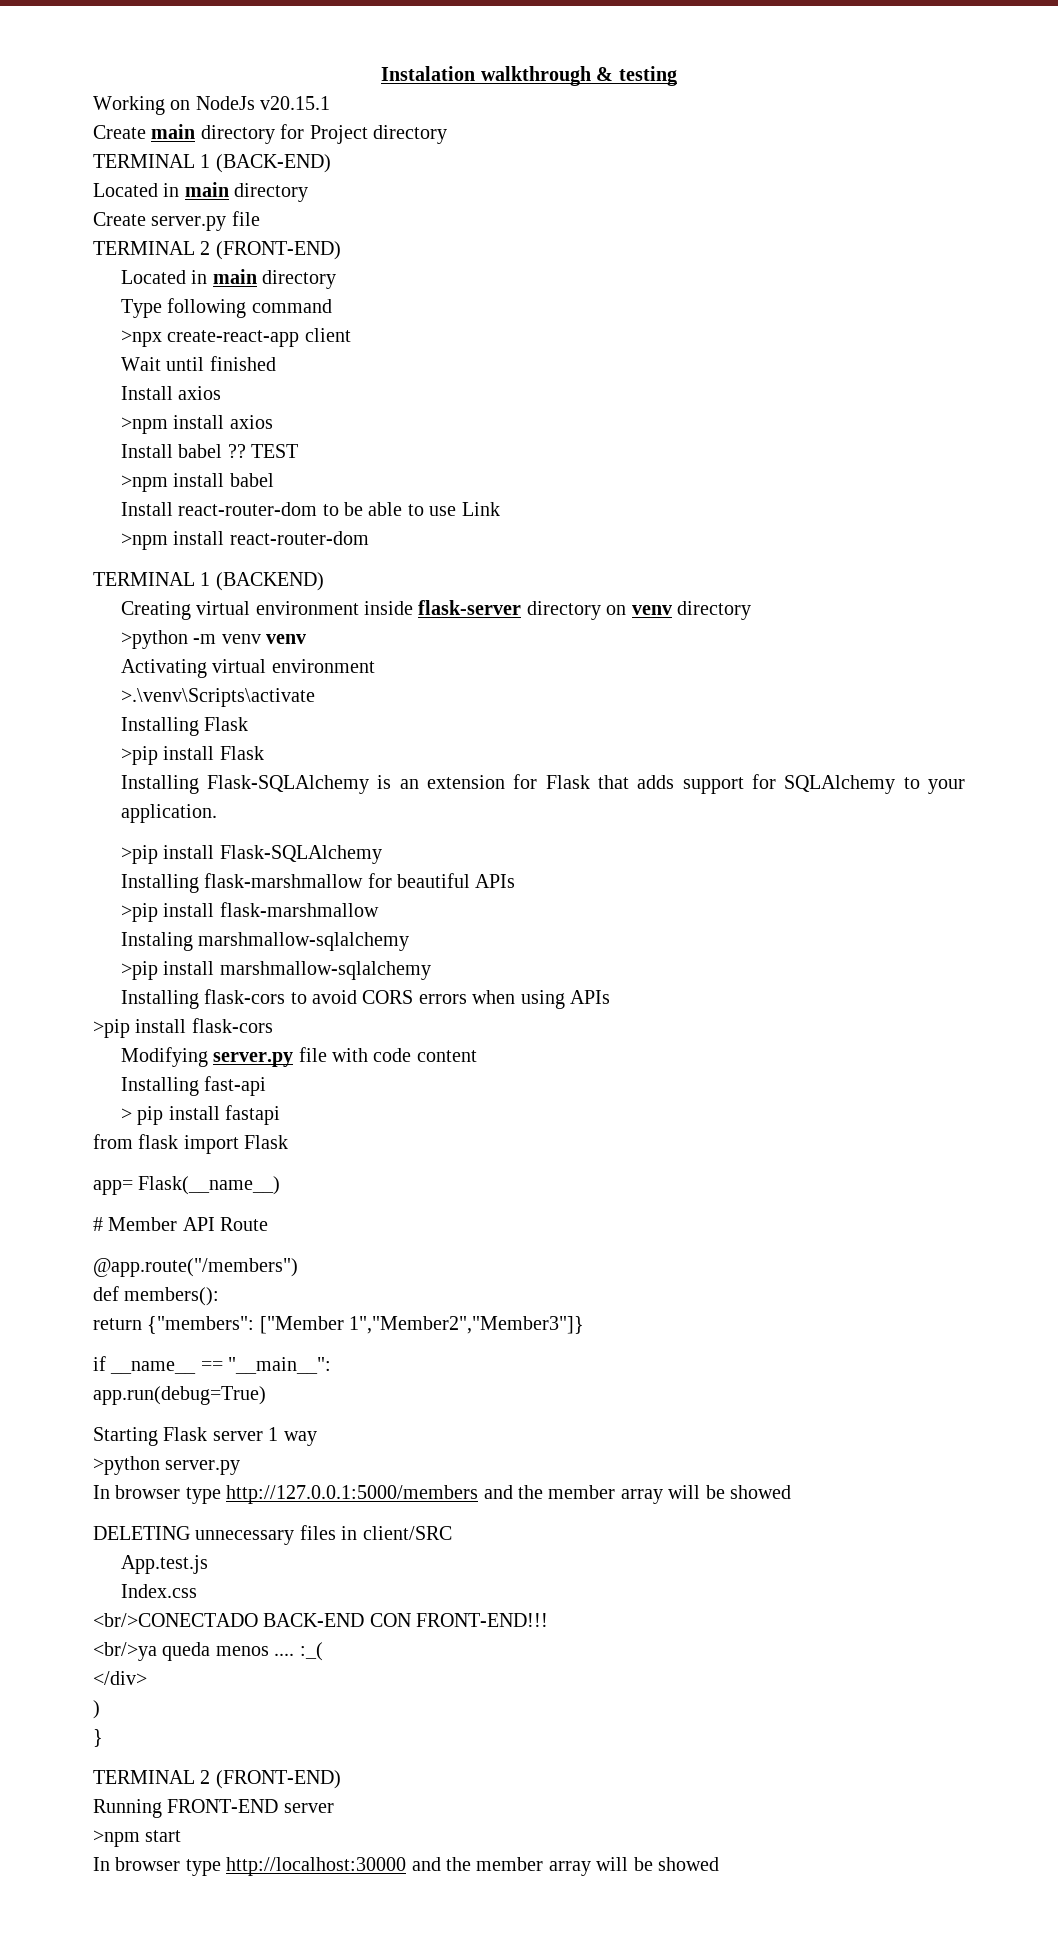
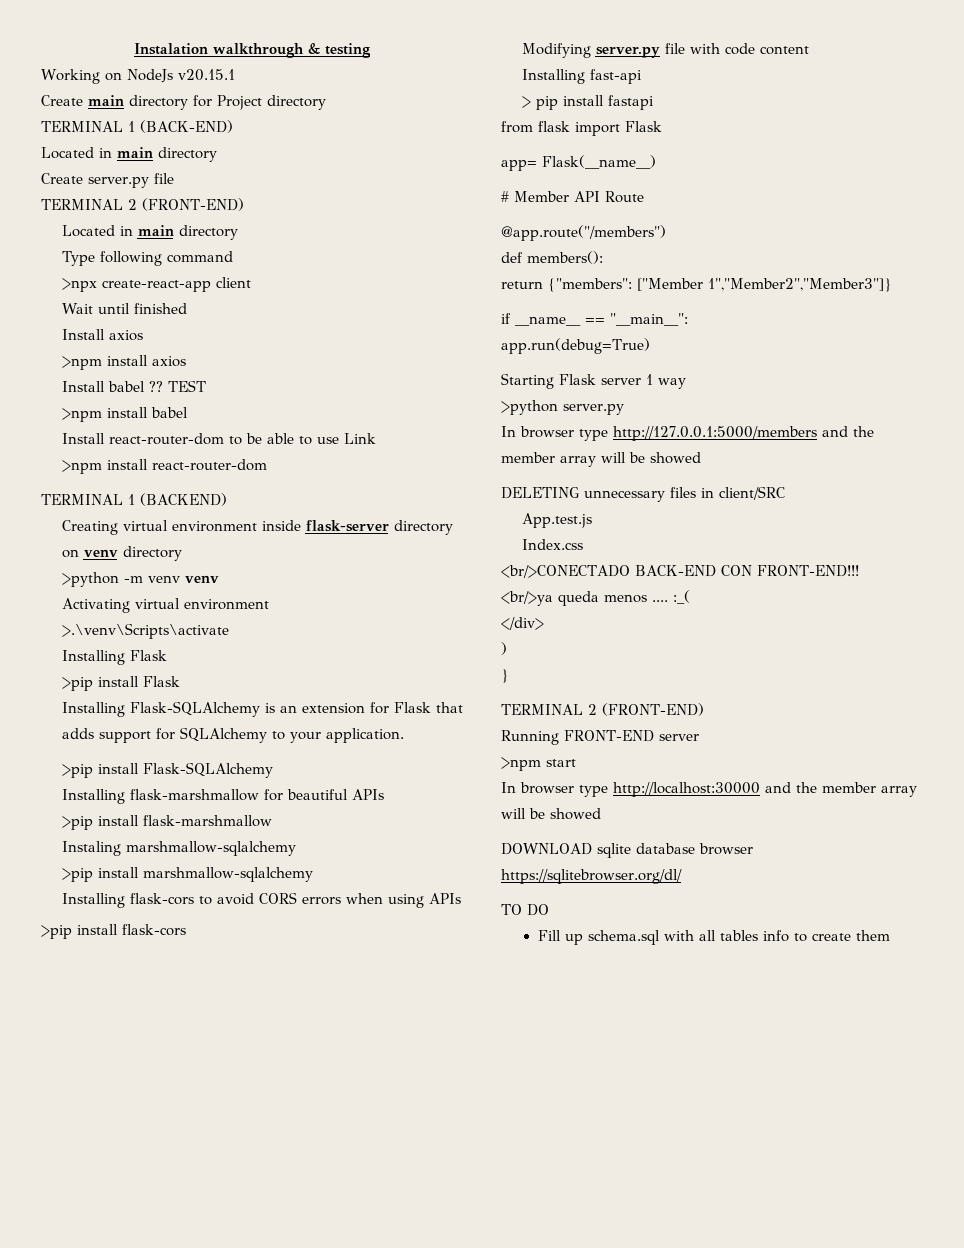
+ DOWNLOAD sqlite database browser https://sqlitebrowser.org/dl/
+ TO DO
+ Fill up schema.sql with all tables info to create them

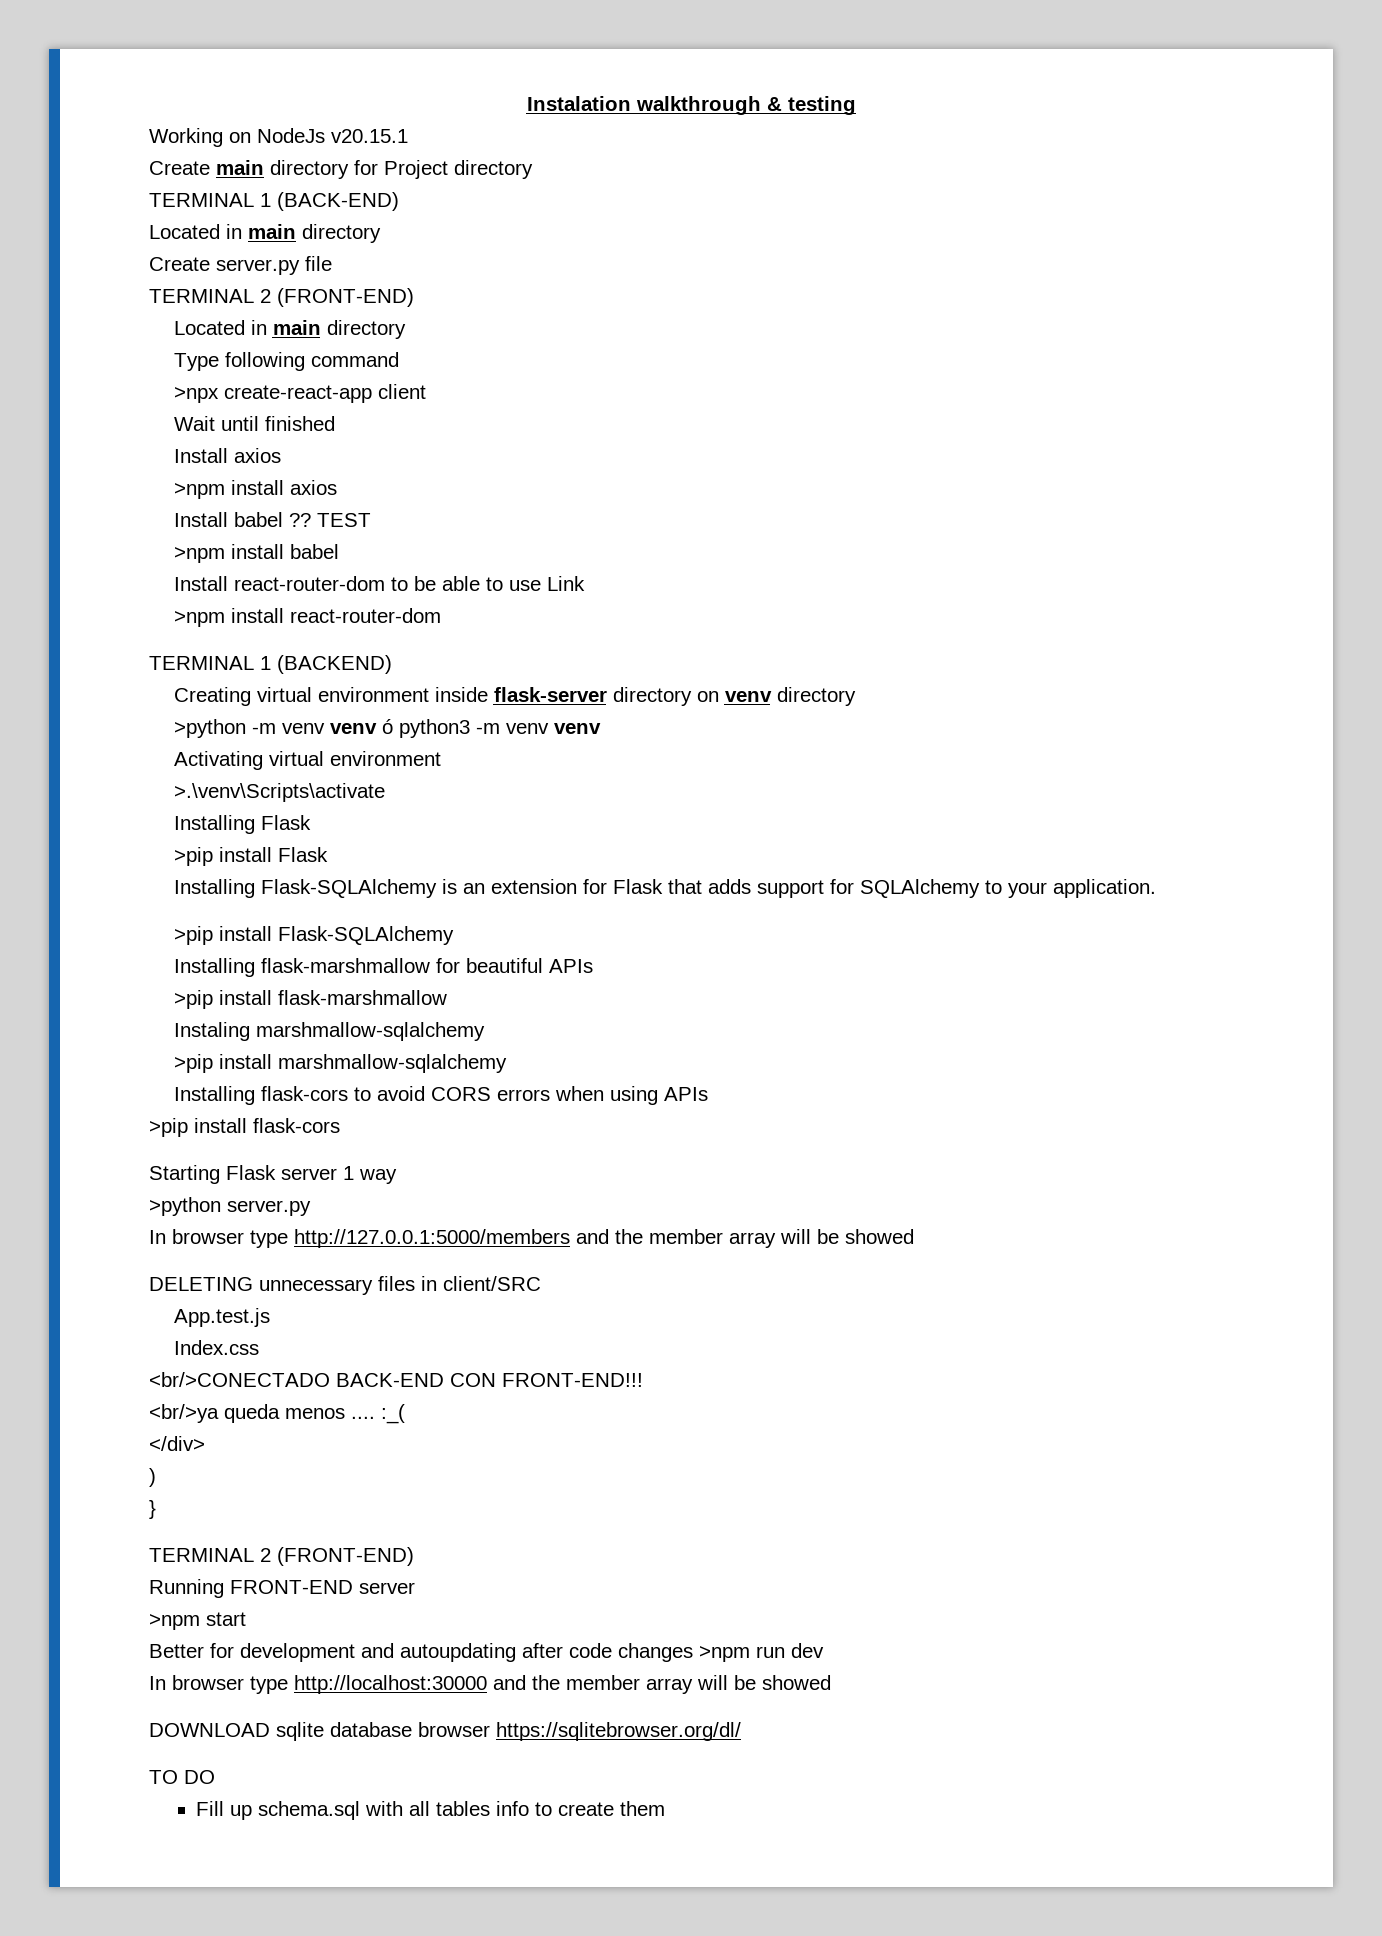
- >python -m venv venv
+ >python -m venv venv ó python3 -m venv venv
- Modifying server.py file with code content
- Installing fast-api
- > pip install fastapi
- from flask import Flask
- app= Flask(__name__)
- # Member API Route
- @app.route("/members")
- def members():
- return {"members": ["Member 1","Member2","Member3"]}
- if __name__ == "__main__":
- app.run(debug=True)
+ Better for development and autoupdating after code changes >npm run dev

